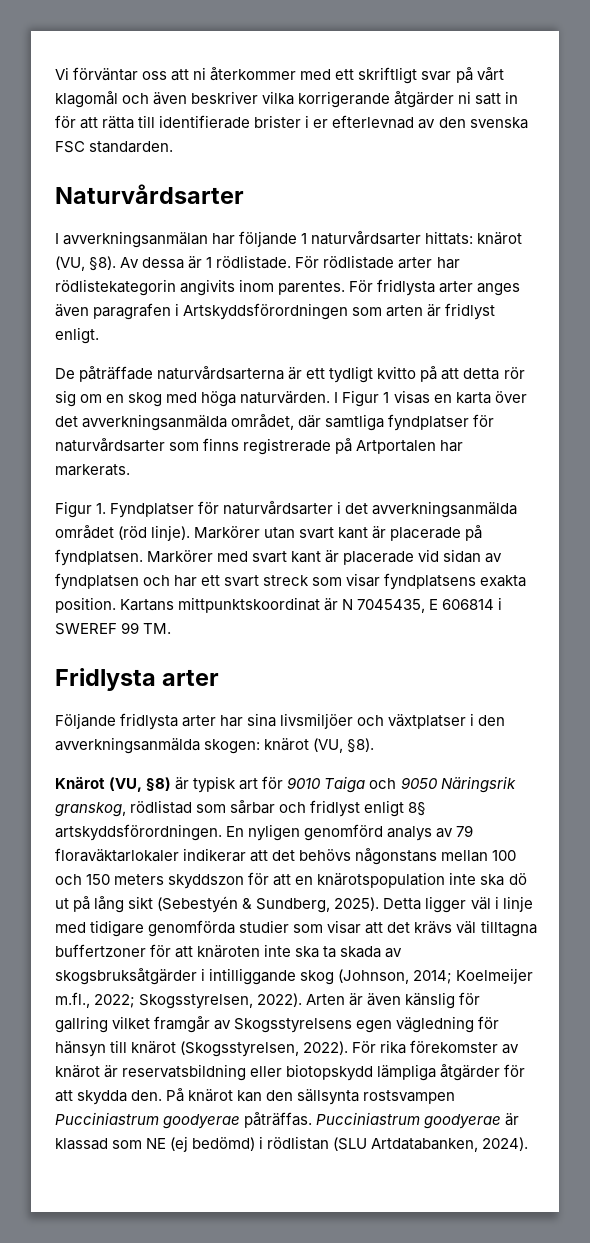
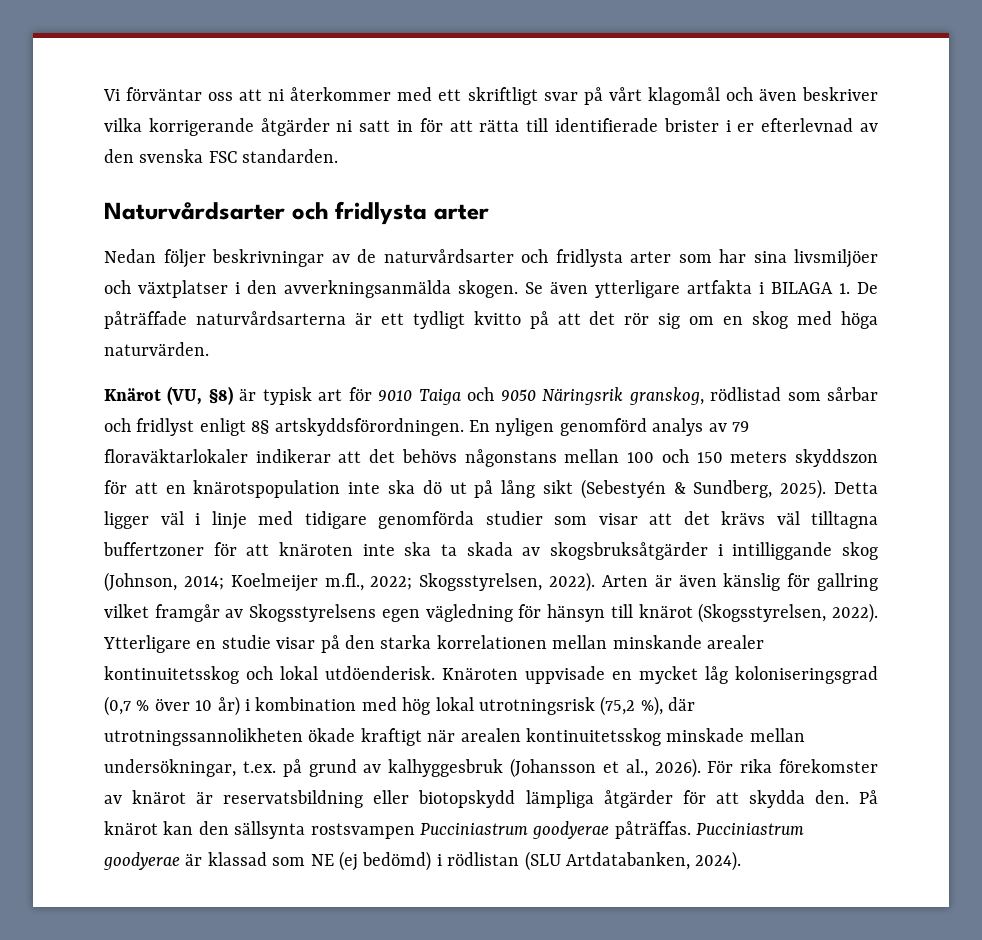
- Naturvårdsarter
- I avverkningsanmälan har följande 1 naturvårdsarter hittats: knärot (VU, §8). Av dessa är 1 rödlistade. För rödlistade arter har rödlistekategorin angivits inom parentes. För fridlysta arter anges även paragrafen i Artskyddsförordningen som arten är fridlyst enligt.
- De påträffade naturvårdsarterna är ett tydligt kvitto på att detta rör sig om en skog med höga naturvärden. I Figur 1 visas en karta över det avverkningsanmälda området, där samtliga fyndplatser för naturvårdsarter som finns registrerade på Artportalen har markerats.
- Figur 1. Fyndplatser för naturvårdsarter i det avverkningsanmälda området (röd linje). Markörer utan svart kant är placerade på fyndplatsen. Markörer med svart kant är placerade vid sidan av fyndplatsen och har ett svart streck som visar fyndplatsens exakta position. Kartans mittpunktskoordinat är N 7045435, E 606814 i SWEREF 99 TM.
- Fridlysta arter
- Följande fridlysta arter har sina livsmiljöer och växtplatser i den avverkningsanmälda skogen: knärot (VU, §8).
+ Naturvårdsarter och fridlysta arter
+ Nedan följer beskrivningar av de naturvårdsarter och fridlysta arter som har sina livsmiljöer och växtplatser i den avverkningsanmälda skogen. Se även ytterligare artfakta i BILAGA 1. De påträffade naturvårdsarterna är ett tydligt kvitto på att det rör sig om en skog med höga naturvärden.
+ Ytterligare en studie visar på den starka korrelationen mellan minskande arealer kontinuitetsskog och lokal utdöenderisk. Knäroten uppvisade en mycket låg koloniseringsgrad (0,7 % över 10 år) i kombination med hög lokal utrotningsrisk (75,2 %), där utrotningssannolikheten ökade kraftigt när arealen kontinuitetsskog minskade mellan undersökningar, t.ex. på grund av kalhyggesbruk (Johansson et al., 2026).

